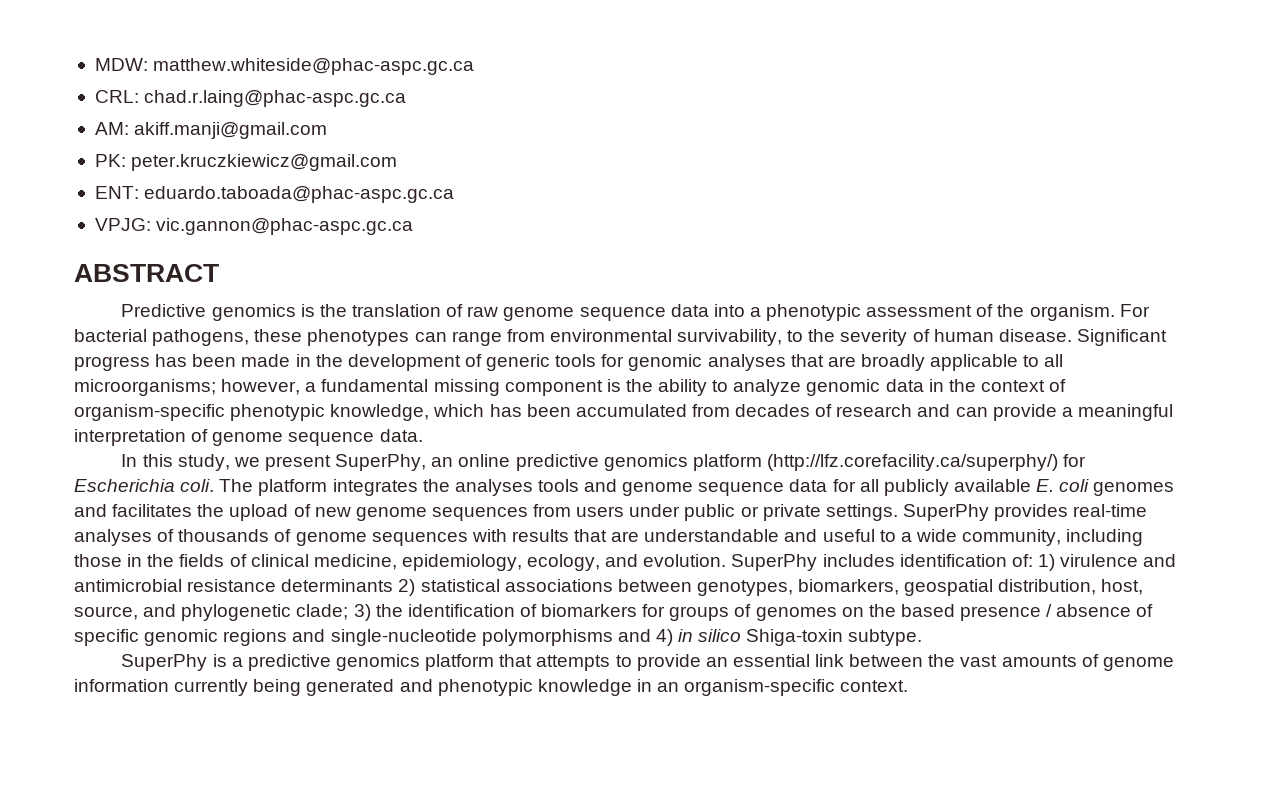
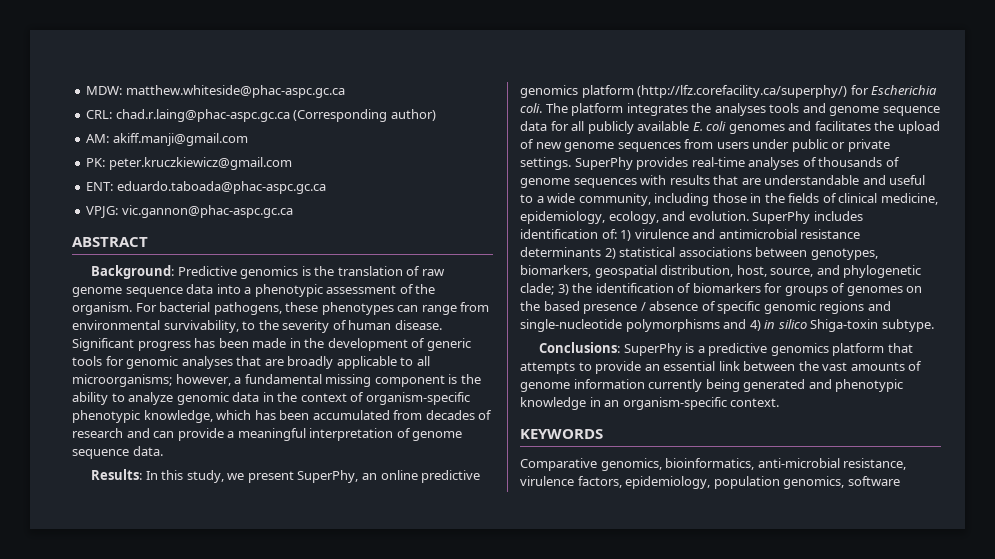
- CRL: chad.r.laing@phac-aspc.gc.ca
+ CRL: chad.r.laing@phac-aspc.gc.ca (Corresponding author)
- Predictive genomics is the translation of raw genome sequence data into a phenotypic assessment of the organism.
+ Background: Predictive genomics is the translation of raw genome sequence data into a phenotypic assessment of the organism.
- In this study, we present SuperPhy, an online predictive genomics platform (http://lfz.corefacility.ca/superphy/) for Escherichia coli.
+ Results: In this study, we present SuperPhy, an online predictive genomics platform (http://lfz.corefacility.ca/superphy/) for Escherichia coli.
- SuperPhy is a predictive genomics platform that attempts to provide an essential link between the vast amounts of genome information currently being generated and phenotypic knowledge in an organism-specific context.
+ Conclusions: SuperPhy is a predictive genomics platform that attempts to provide an essential link between the vast amounts of genome information currently being generated and phenotypic knowledge in an organism-specific context.
+ KEYWORDS
+ Comparative genomics, bioinformatics, anti-microbial resistance, virulence factors, epidemiology, population genomics, software

